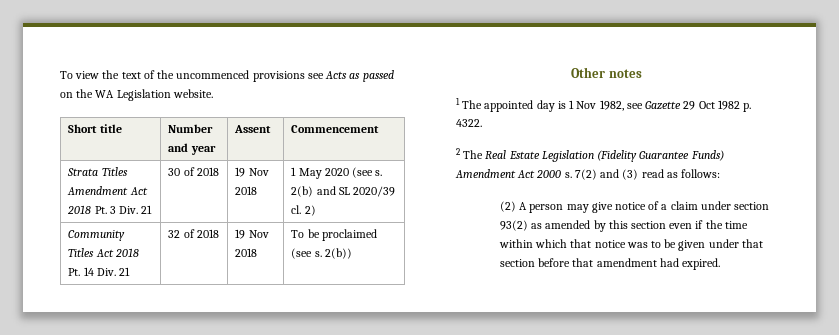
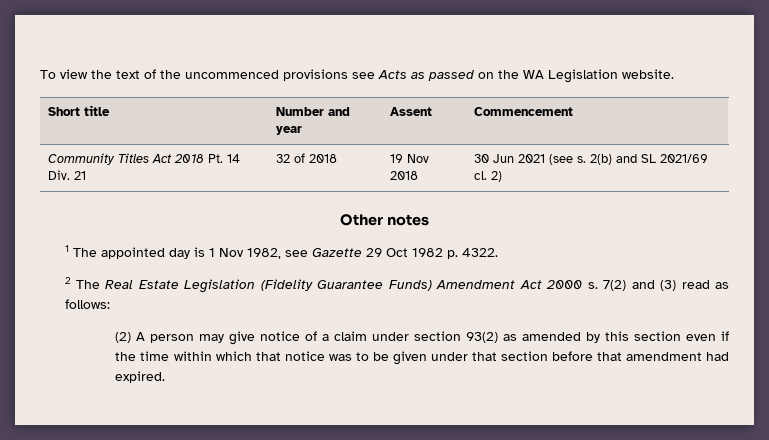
- Strata Titles Amendment Act 2018 Pt. 3 Div. 21 | 30 of 2018 | 19 Nov 2018 | 1 May 2020 (see s. 2(b) and SL 2020/39 cl. 2)
- Community Titles Act 2018 Pt. 14 Div. 21 | 32 of 2018 | 19 Nov 2018 | To be proclaimed (see s. 2(b))
+ Community Titles Act 2018 Pt. 14 Div. 21 | 32 of 2018 | 19 Nov 2018 | 30 Jun 2021 (see s. 2(b) and SL 2021/69 cl. 2)

